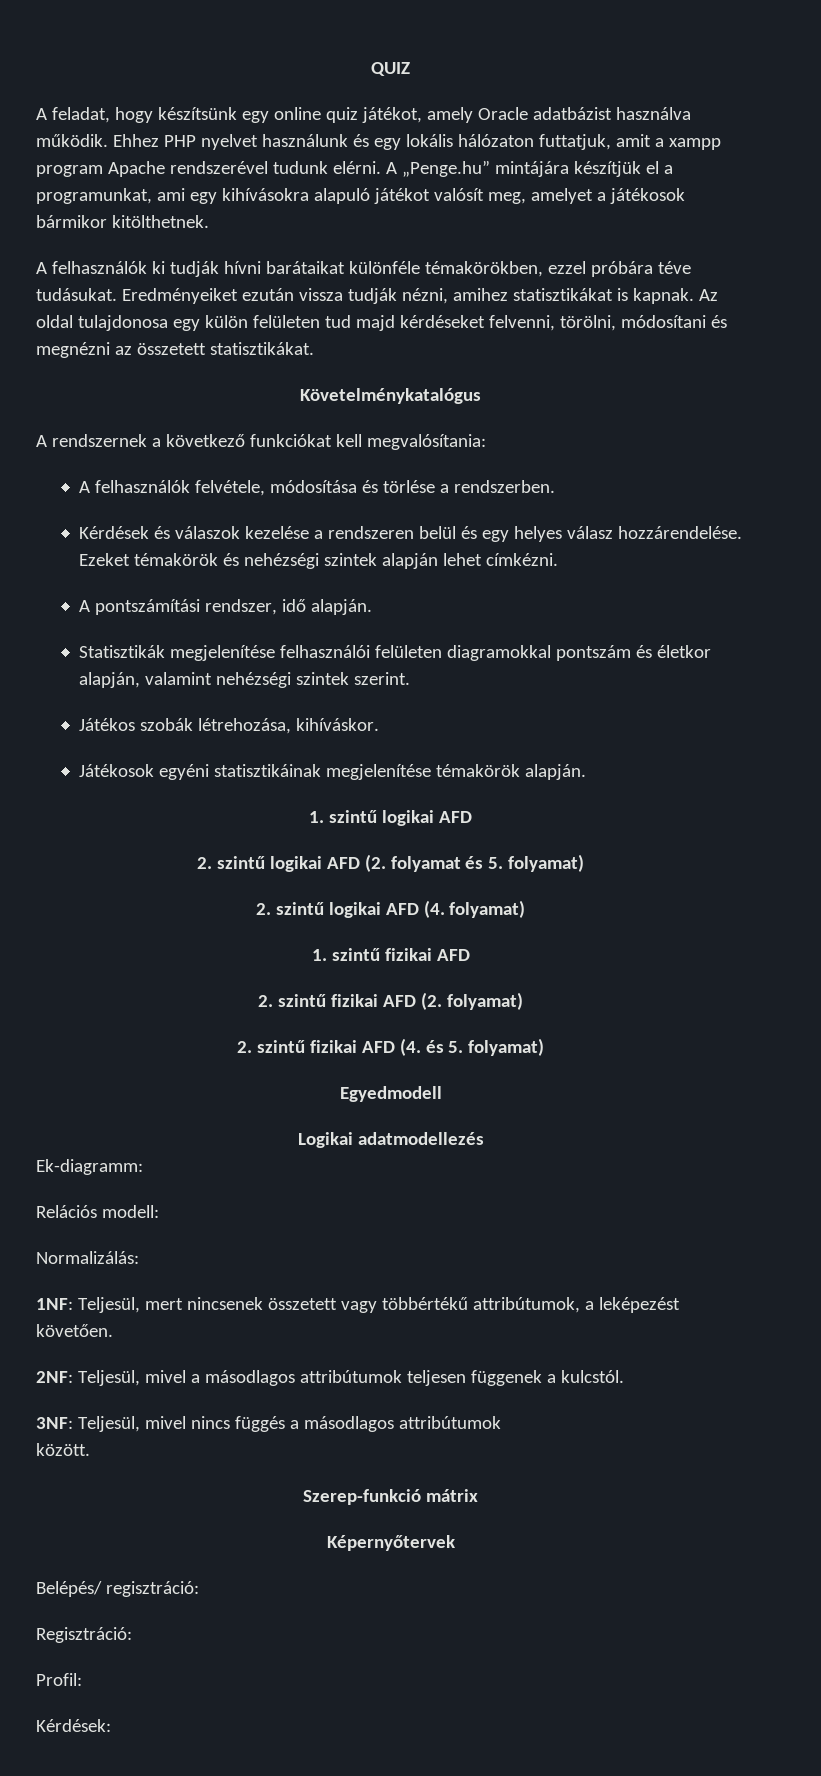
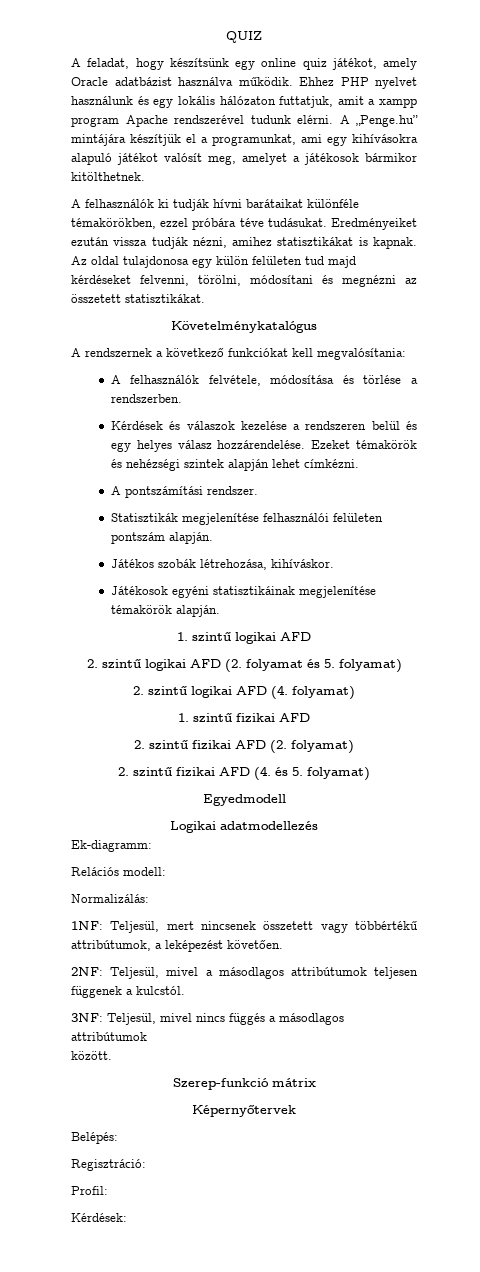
- A pontszámítási rendszer, idő alapján.
+ A pontszámítási rendszer.
- Statisztikák megjelenítése felhasználói felületen diagramokkal pontszám és életkor alapján, valamint nehézségi szintek szerint.
+ Statisztikák megjelenítése felhasználói felületen pontszám alapján.
- Belépés/ regisztráció:
+ Belépés:

